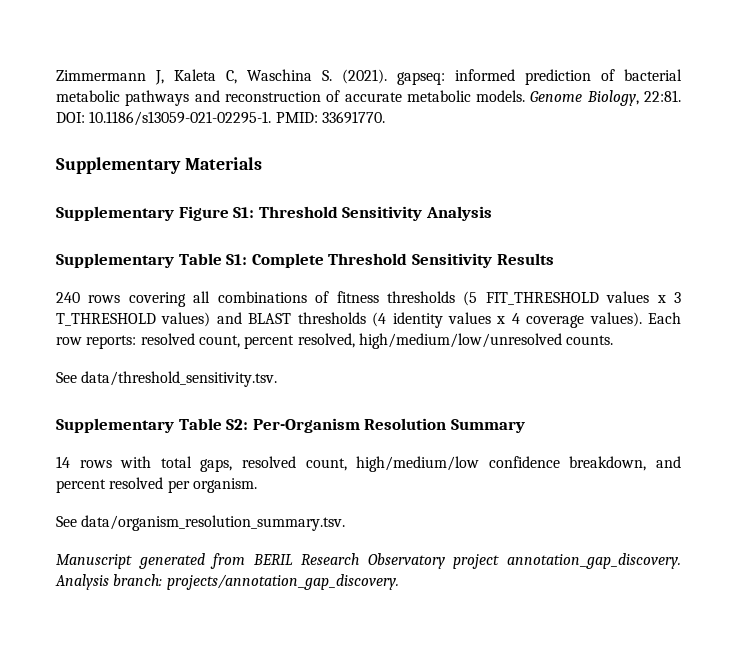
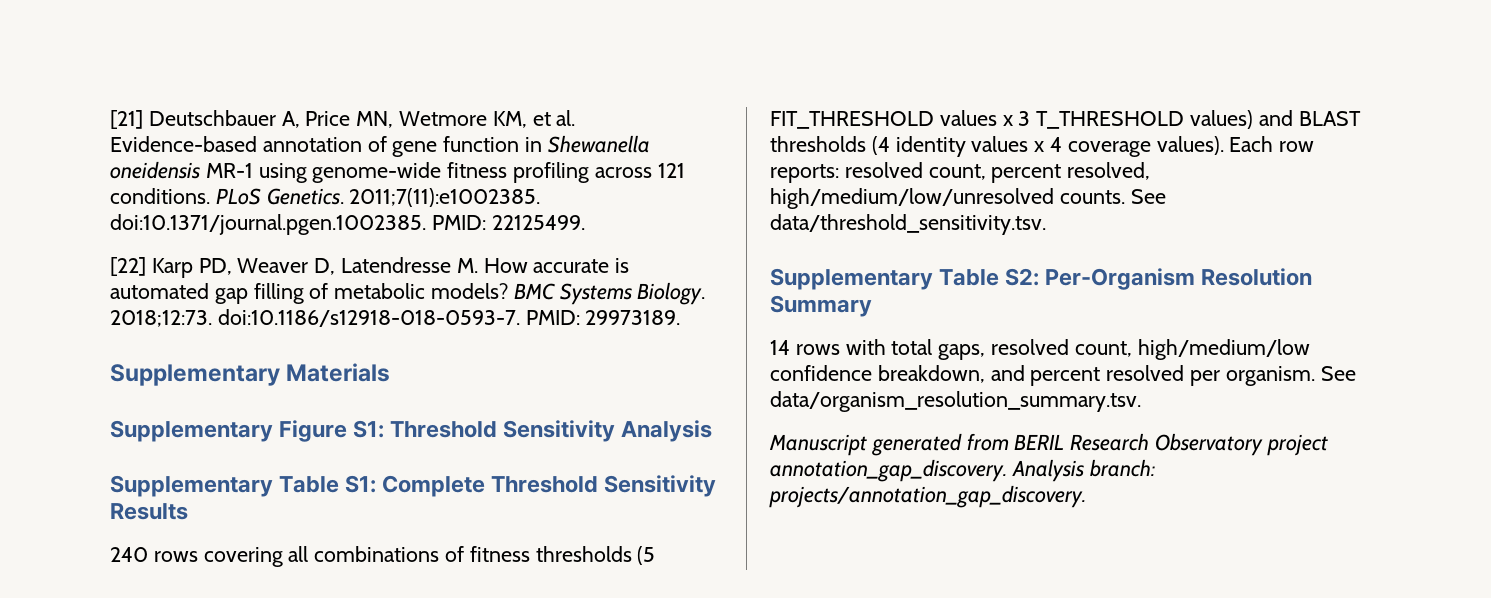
- Zimmermann J, Kaleta C, Waschina S. (2021). gapseq: informed prediction of bacterial metabolic pathways and reconstruction of accurate metabolic models. Genome Biology, 22:81. DOI: 10.1186/s13059-021-02295-1. PMID: 33691770.
+ [21] Deutschbauer A, Price MN, Wetmore KM, et al. Evidence-based annotation of gene function in Shewanella oneidensis MR-1 using genome-wide fitness profiling across 121 conditions. PLoS Genetics. 2011;7(11):e1002385. doi:10.1371/journal.pgen.1002385. PMID: 22125499.
+ [22] Karp PD, Weaver D, Latendresse M. How accurate is automated gap filling of metabolic models? BMC Systems Biology. 2018;12:73. doi:10.1186/s12918-018-0593-7. PMID: 29973189.
- Each row reports: resolved count, percent resolved, high/medium/low/unresolved counts.
- See data/threshold_sensitivity.tsv.
+ Each row reports: resolved count, percent resolved, high/medium/low/unresolved counts. See data/threshold_sensitivity.tsv.
- 14 rows with total gaps, resolved count, high/medium/low confidence breakdown, and percent resolved per organism.
- See data/organism_resolution_summary.tsv.
+ 14 rows with total gaps, resolved count, high/medium/low confidence breakdown, and percent resolved per organism. See data/organism_resolution_summary.tsv.

